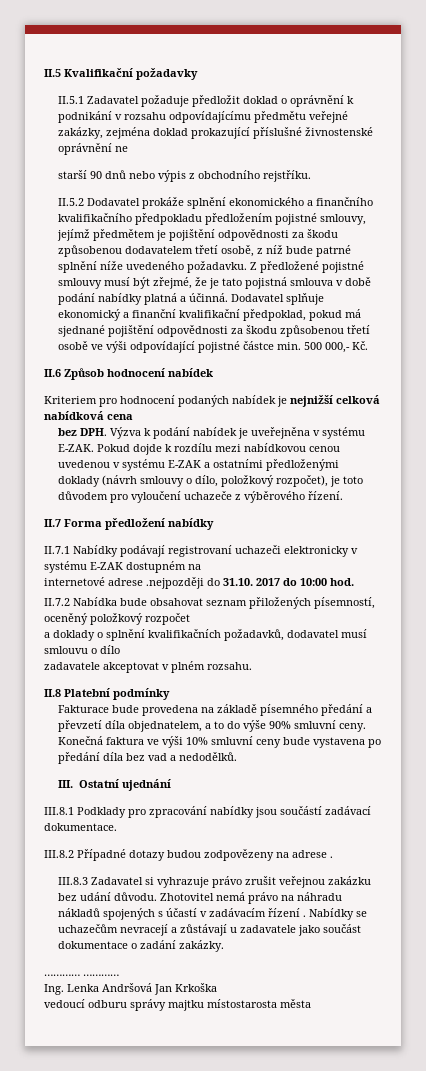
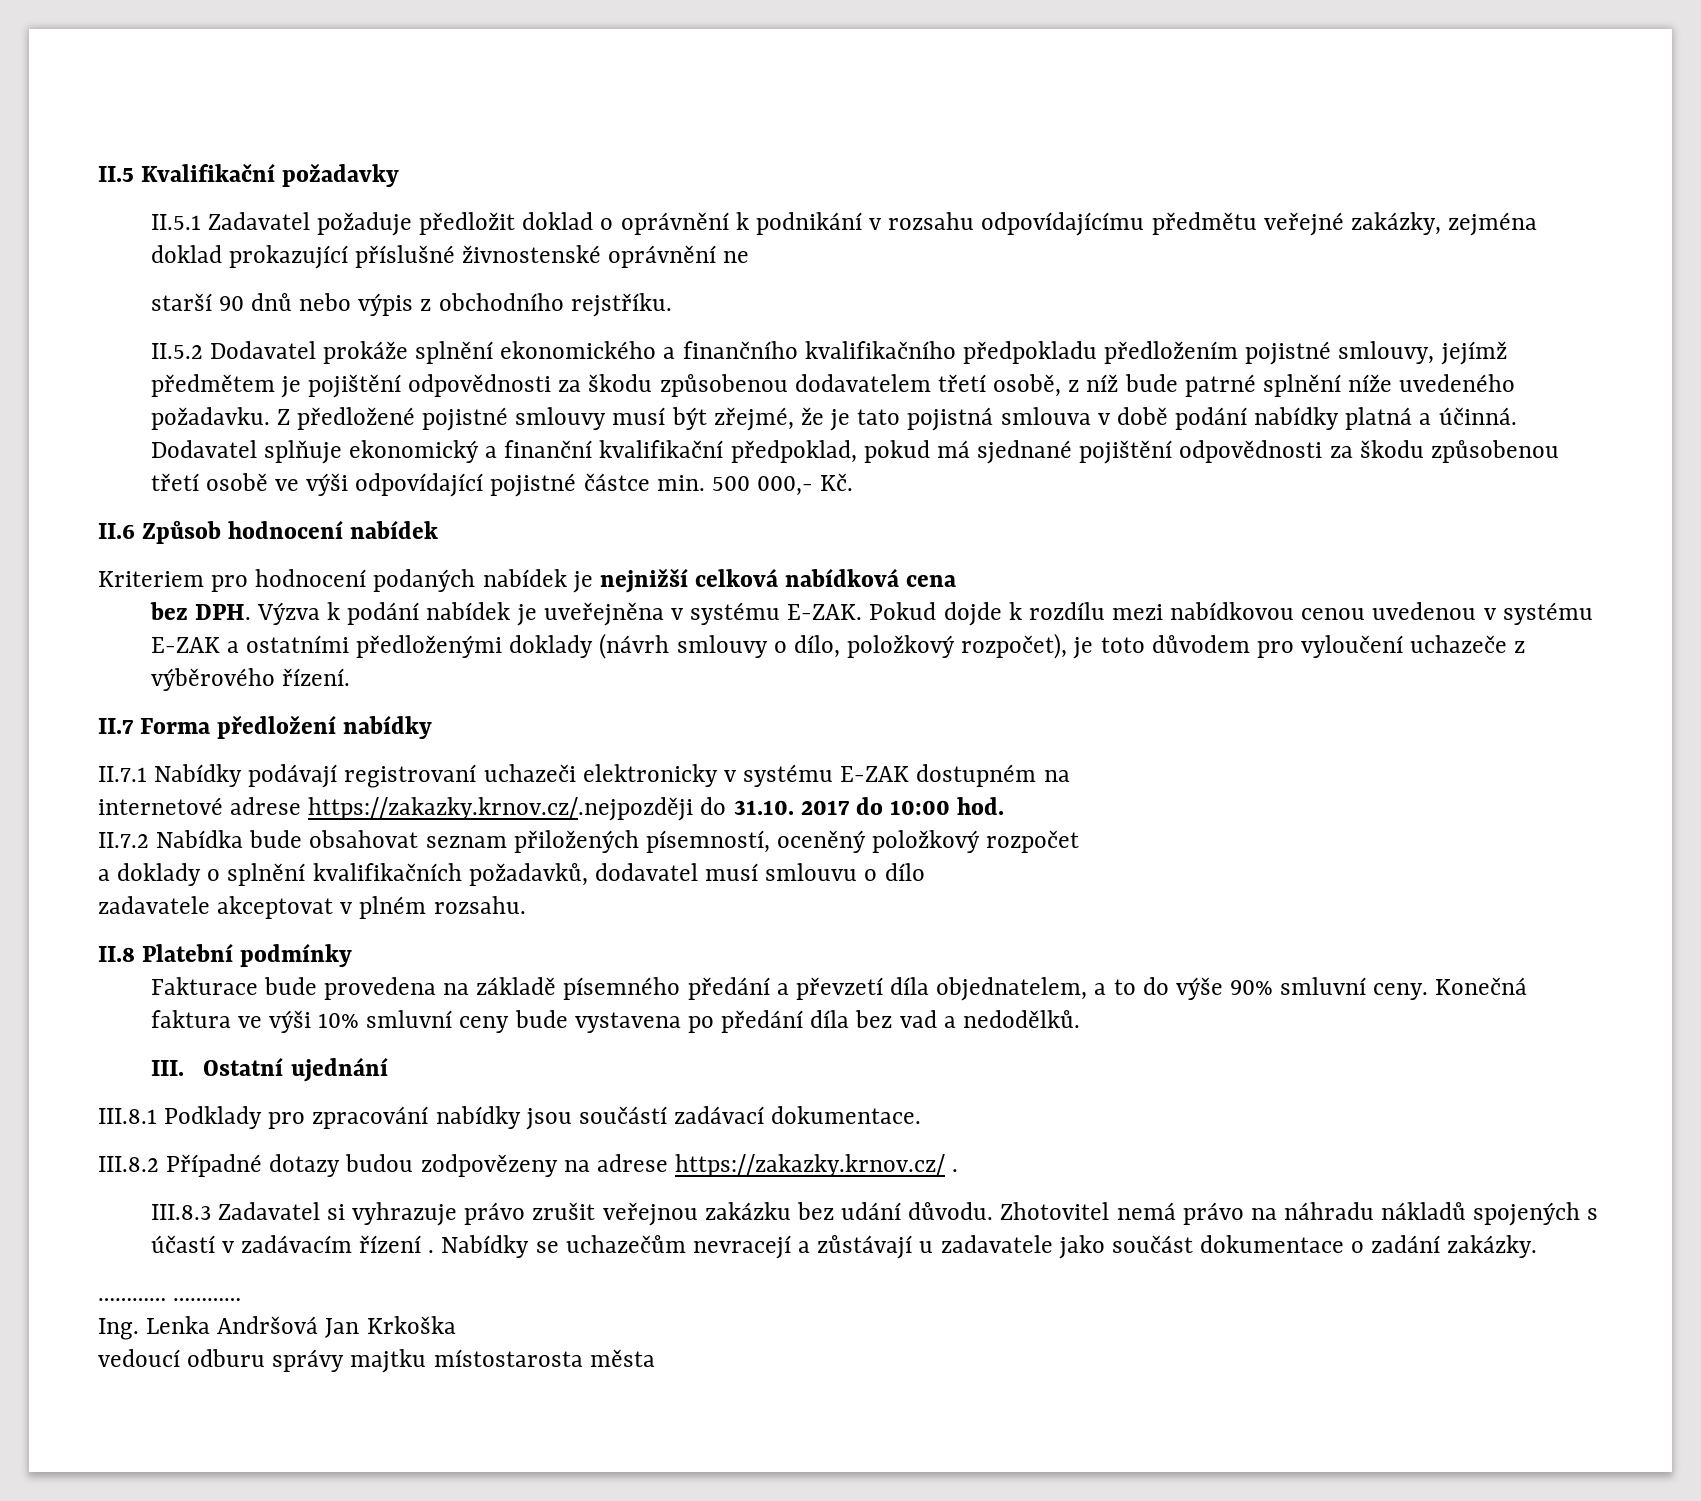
- internetové adrese .nejpozději do 31.10. 2017 do 10:00 hod.
+ internetové adrese https://zakazky.krnov.cz/.nejpozději do 31.10. 2017 do 10:00 hod.
- III.8.2 Případné dotazy budou zodpovězeny na adrese .
+ III.8.2 Případné dotazy budou zodpovězeny na adrese https://zakazky.krnov.cz/ .

